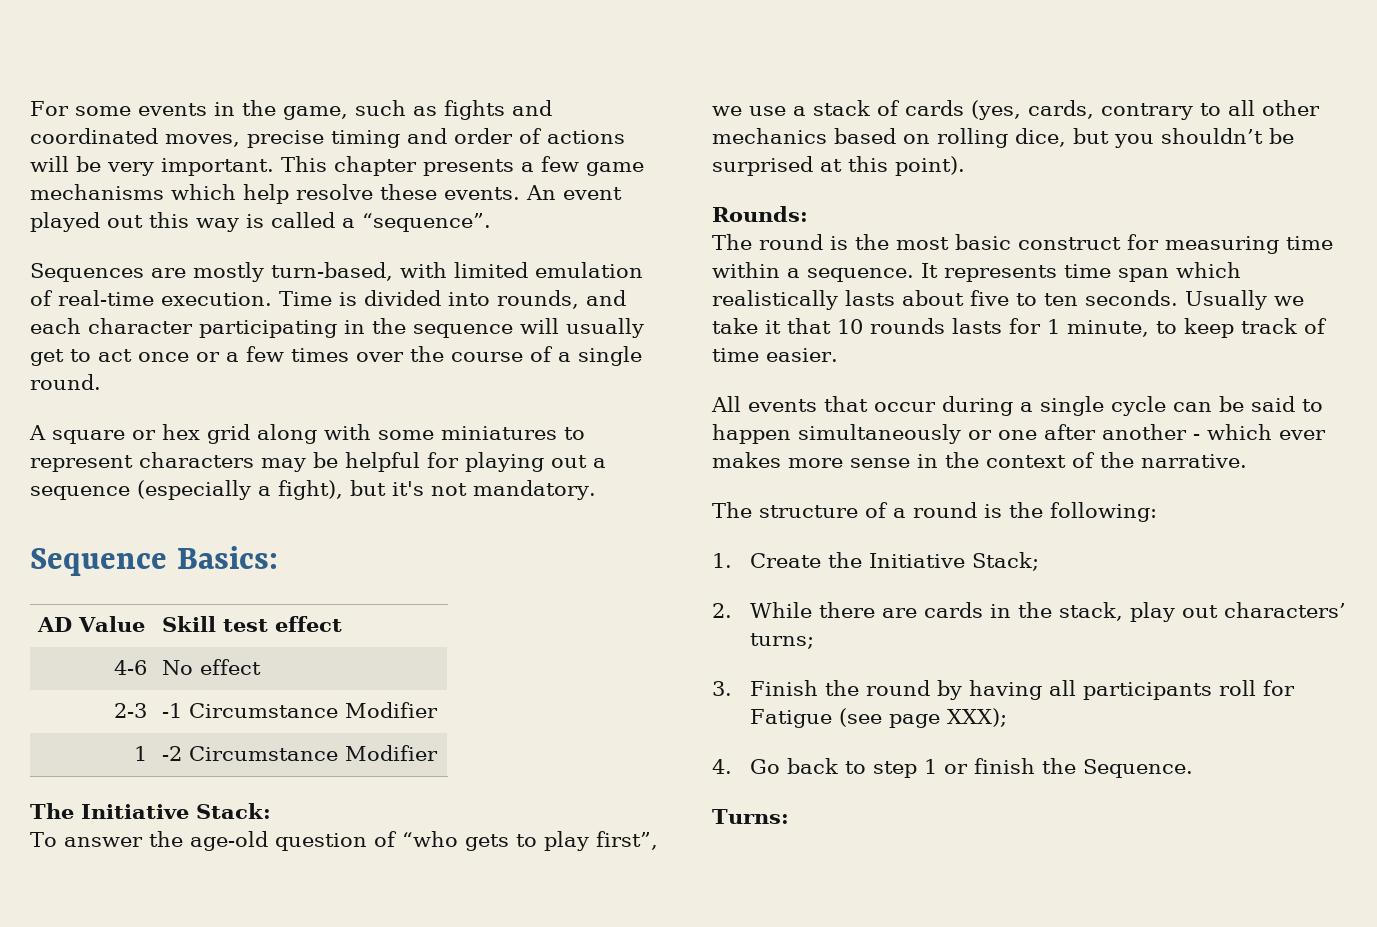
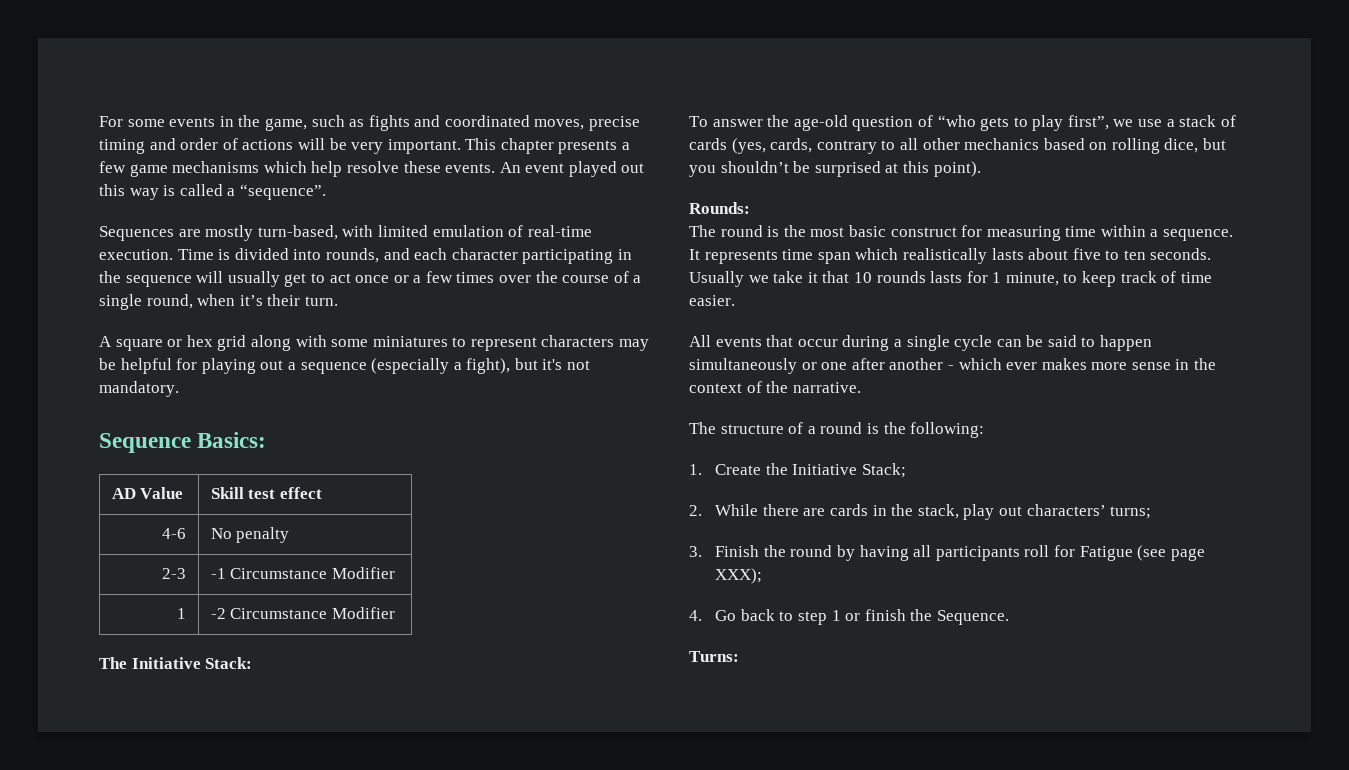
- Time is divided into rounds, and each character participating in the sequence will usually get to act once or a few times over the course of a single round.
+ Time is divided into rounds, and each character participating in the sequence will usually get to act once or a few times over the course of a single round, when it’s their turn.
- 4-6 | No effect
+ 4-6 | No penalty

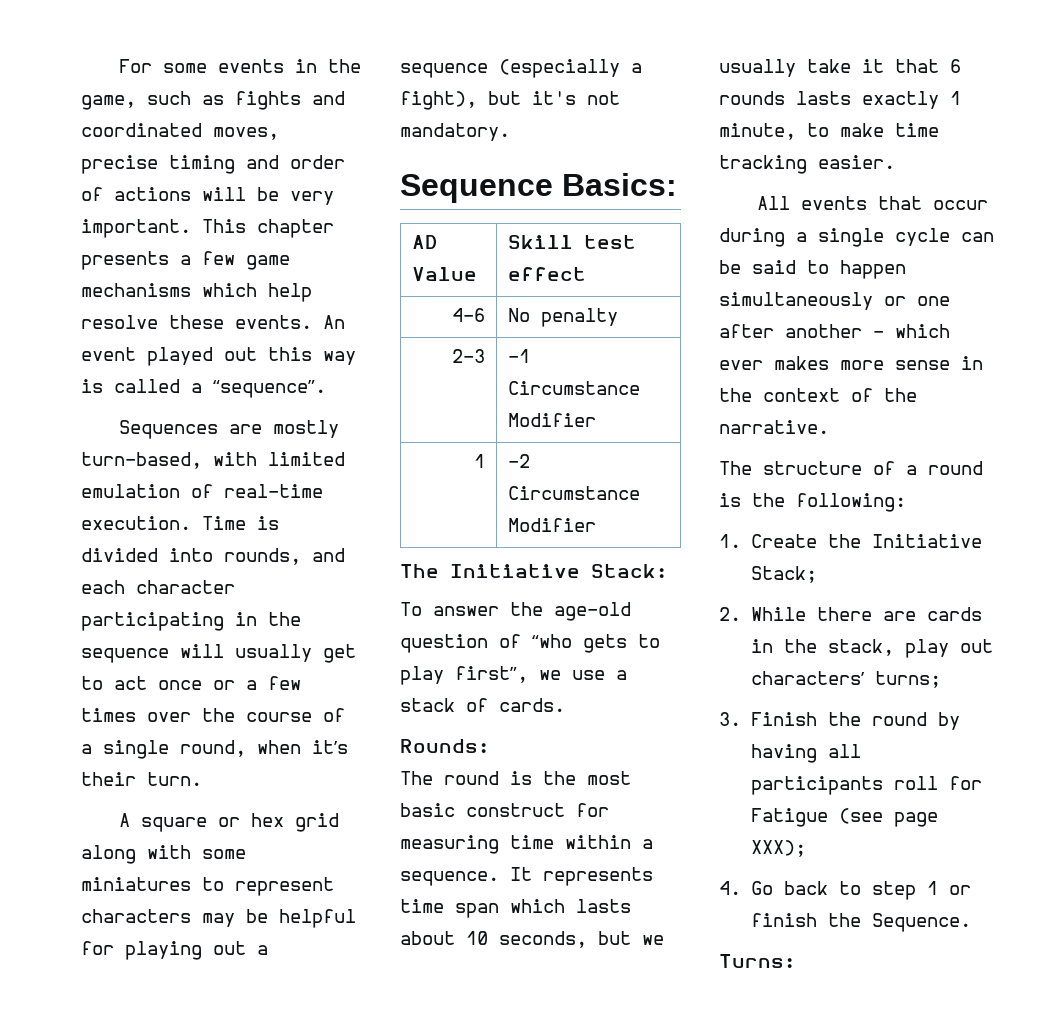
- To answer the age-old question of “who gets to play first”, we use a stack of cards (yes, cards, contrary to all other mechanics based on rolling dice, but you shouldn’t be surprised at this point).
+ To answer the age-old question of “who gets to play first”, we use a stack of cards.
- It represents time span which realistically lasts about five to ten seconds. Usually we take it that 10 rounds lasts for 1 minute, to keep track of time easier.
+ It represents time span which lasts about 10 seconds, but we usually take it that 6 rounds lasts exactly 1 minute, to make time tracking easier.

